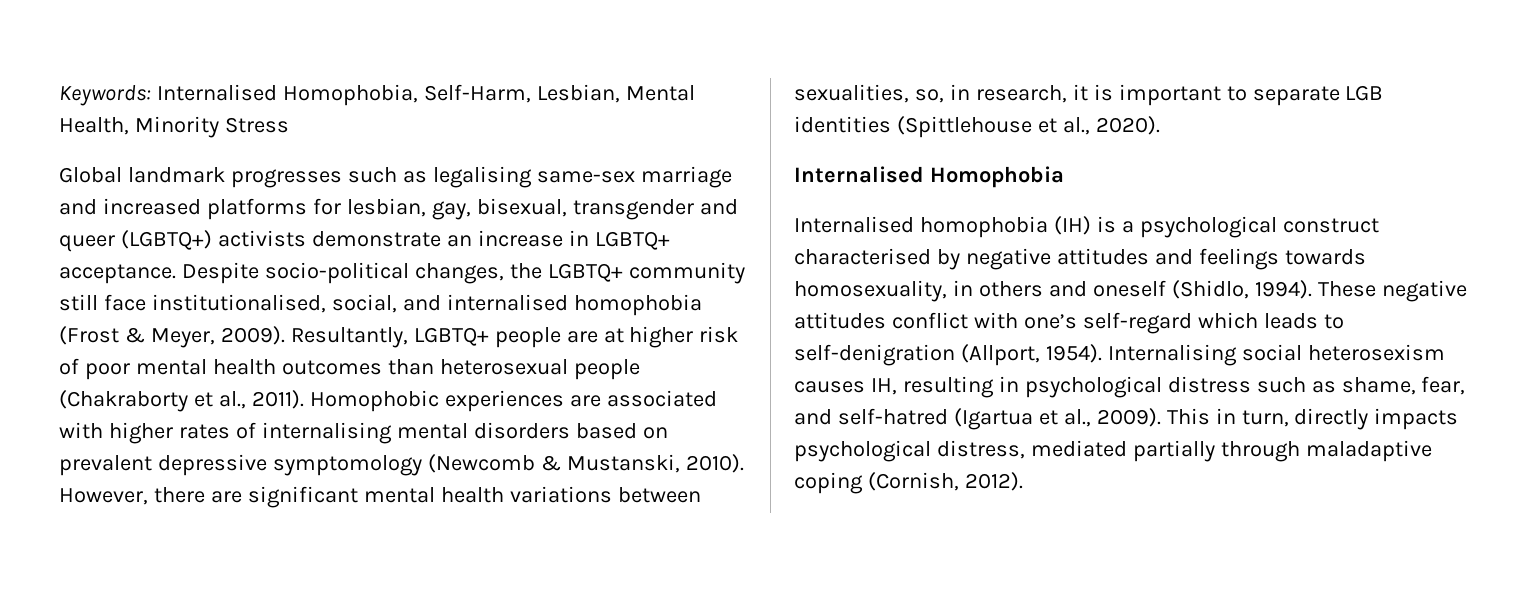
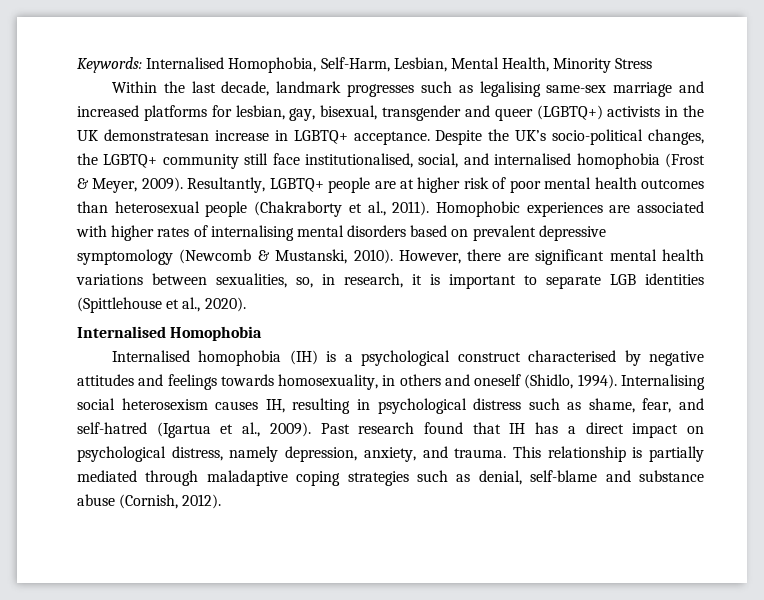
- Global landmark progresses such as legalising same-sex marriage and increased platforms for lesbian, gay, bisexual, transgender and queer (LGBTQ+) activists demonstrate an increase in LGBTQ+ acceptance.
+ Within the last decade, landmark progresses such as legalising same-sex marriage and increased platforms for lesbian, gay, bisexual, transgender and queer (LGBTQ+) activists in the UK demonstratesan increase in LGBTQ+ acceptance.
- Despite socio-political changes, the LGBTQ+ community still face institutionalised, social, and internalised homophobia (Frost & Meyer, 2009).
+ Despite the UK’s socio-political changes, the LGBTQ+ community still face institutionalised, social, and internalised homophobia (Frost & Meyer, 2009).
- These negative attitudes conflict with one’s self-regard which leads to self-denigration (Allport, 1954).
- This in turn, directly impacts psychological distress, mediated partially through maladaptive coping (Cornish, 2012).
+ Past research found that IH has a direct impact on psychological distress, namely depression, anxiety, and trauma. This relationship is partially mediated through maladaptive coping strategies such as denial, self-blame and substance abuse (Cornish, 2012).

